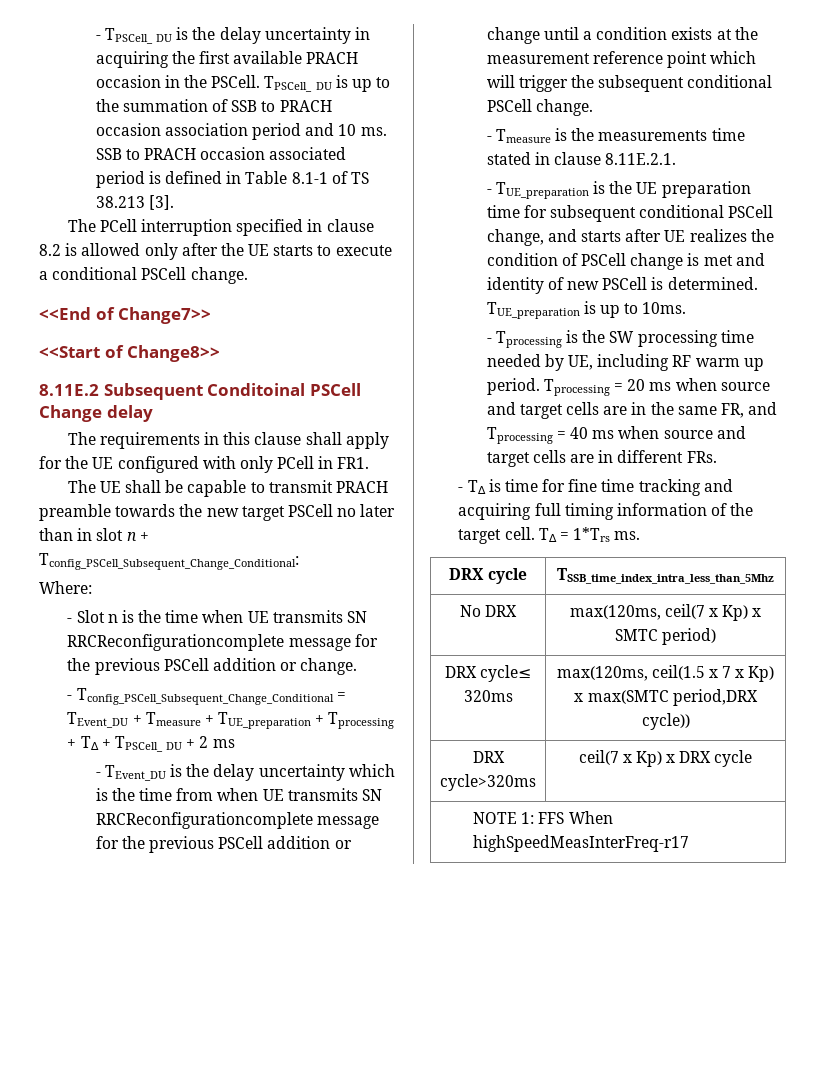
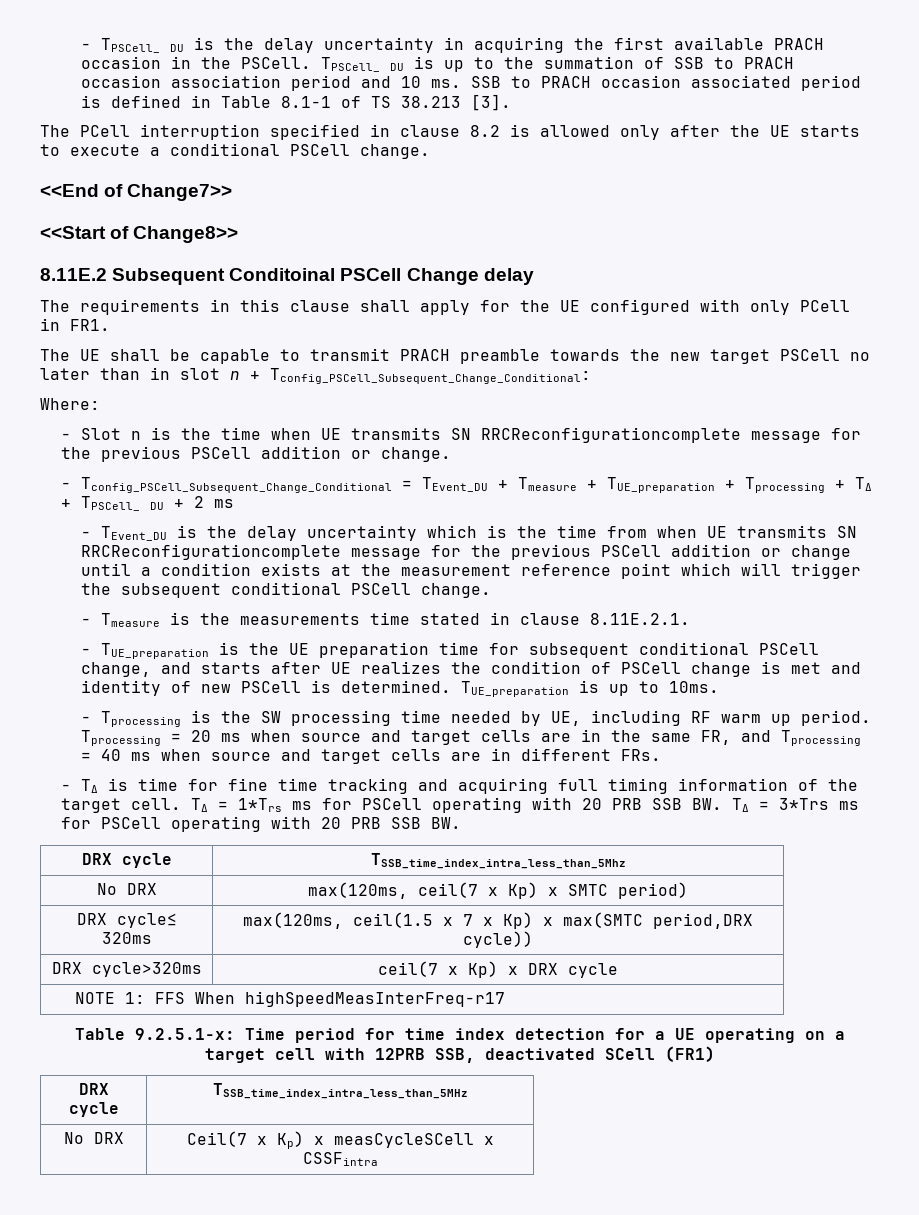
- T∆ = 1*Trs ms.
+ T∆ = 1*Trs ms for PSCell operating with 20 PRB SSB BW. T∆ = 3*Trs ms for PSCell operating with 20 PRB SSB BW.
+ Table 9.2.5.1-x: Time period for time index detection for a UE operating on a target cell with 12PRB SSB, deactivated SCell (FR1)
+ DRX cycle | TSSB_time_index_intra_less_than_5MHz
+ No DRX | Ceil(7 x Kp) x measCycleSCell x CSSFintra

